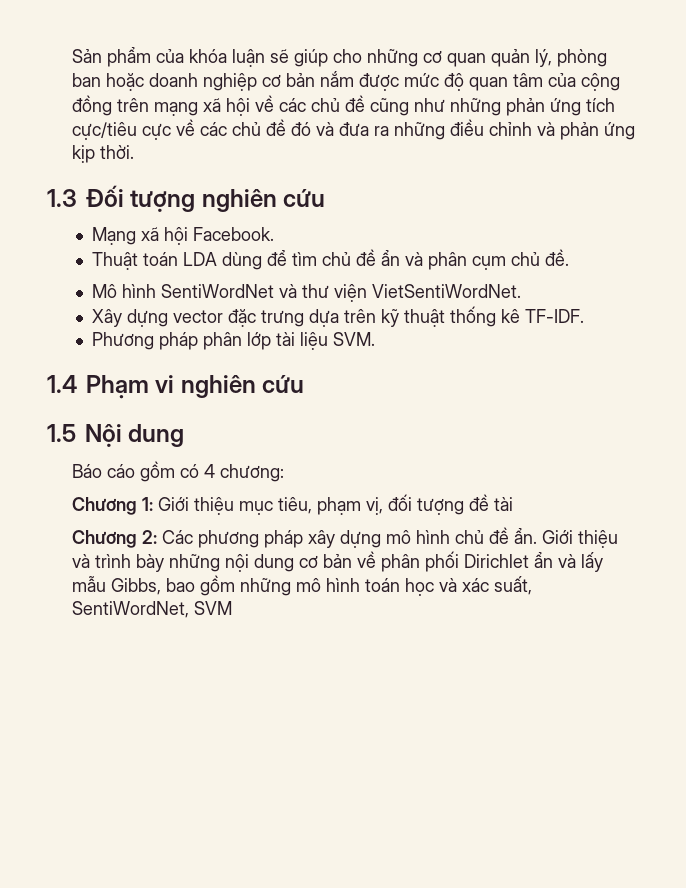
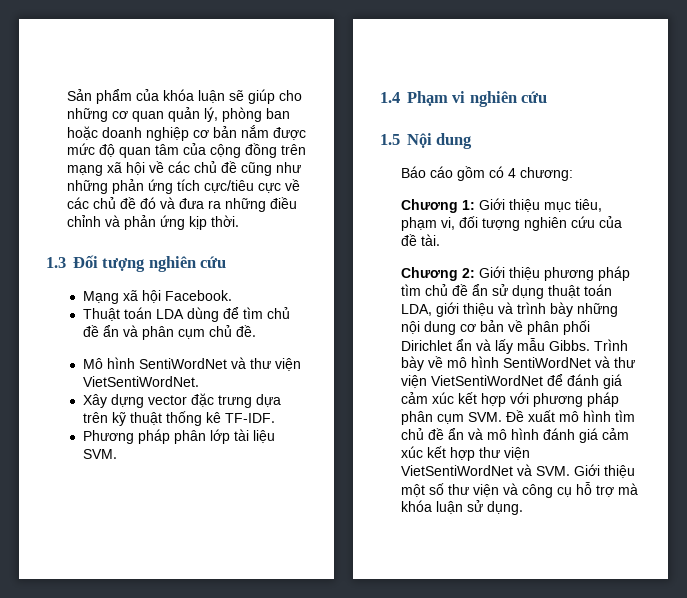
- Chương 1: Giới thiệu mục tiêu, phạm vị, đối tượng đề tài
- Chương 2: Các phương pháp xây dựng mô hình chủ đề ẩn. Giới thiệu và trình bày những nội dung cơ bản về phân phối Dirichlet ẩn và lấy mẫu Gibbs, bao gồm những mô hình toán học và xác suất, SentiWordNet, SVM
+ Chương 1: Giới thiệu mục tiêu, phạm vi, đối tượng nghiên cứu của đề tài.
+ Chương 2: Giới thiệu phương pháp tìm chủ đề ẩn sử dụng thuật toán LDA, giới thiệu và trình bày những nội dung cơ bản về phân phối Dirichlet ẩn và lấy mẫu Gibbs. Trình bày về mô hình SentiWordNet và thư viện VietSentiWordNet để đánh giá cảm xúc kết hợp với phương pháp phân cụm SVM. Đề xuất mô hình tìm chủ đề ẩn và mô hình đánh giá cảm xúc kết hợp thư viện VietSentiWordNet và SVM. Giới thiệu một số thư viện và công cụ hỗ trợ mà khóa luận sử dụng.

